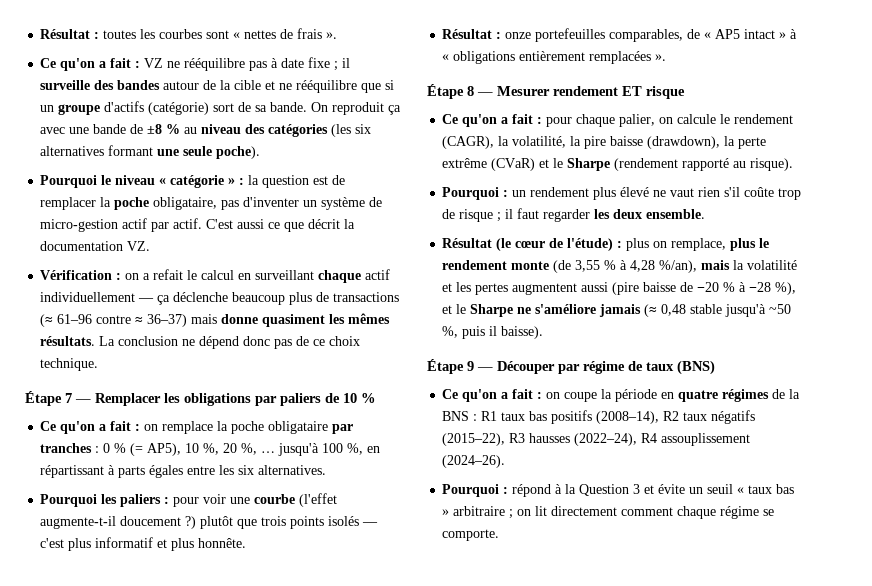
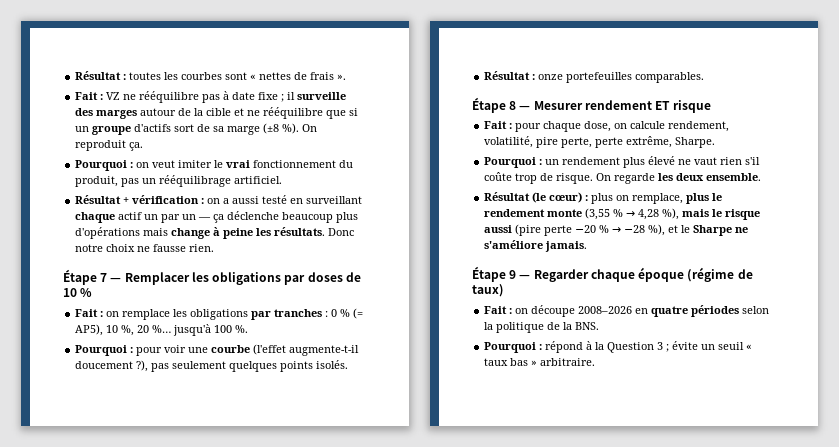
- Ce qu'on a fait : VZ ne rééquilibre pas à date fixe ; il surveille des bandes autour de la cible et ne rééquilibre que si un groupe d'actifs (catégorie) sort de sa bande. On reproduit ça avec une bande de ±8 % au niveau des catégories (les six alternatives formant une seule poche).
- Pourquoi le niveau « catégorie » : la question est de remplacer la poche obligataire, pas d'inventer un système de micro-gestion actif par actif. C'est aussi ce que décrit la documentation VZ.
- Vérification : on a refait le calcul en surveillant chaque actif individuellement — ça déclenche beaucoup plus de transactions (≈ 61–96 contre ≈ 36–37) mais donne quasiment les mêmes résultats. La conclusion ne dépend donc pas de ce choix technique.
+ Fait : VZ ne rééquilibre pas à date fixe ; il surveille des marges autour de la cible et ne rééquilibre que si un groupe d'actifs sort de sa marge (±8 %). On reproduit ça.
+ Pourquoi : on veut imiter le vrai fonctionnement du produit, pas un rééquilibrage artificiel.
+ Résultat + vérification : on a aussi testé en surveillant chaque actif un par un — ça déclenche beaucoup plus d'opérations mais change à peine les résultats. Donc notre choix ne fausse rien.
- Étape 7 — Remplacer les obligations par paliers de 10 %
+ Étape 7 — Remplacer les obligations par doses de 10 %
- Ce qu'on a fait : on remplace la poche obligataire par tranches : 0 % (= AP5), 10 %, 20 %, … jusqu'à 100 %, en répartissant à parts égales entre les six alternatives.
- Pourquoi les paliers : pour voir une courbe (l'effet augmente-t-il doucement ?) plutôt que trois points isolés — c'est plus informatif et plus honnête.
- Résultat : onze portefeuilles comparables, de « AP5 intact » à « obligations entièrement remplacées ».
+ Fait : on remplace les obligations par tranches : 0 % (= AP5), 10 %, 20 %… jusqu'à 100 %.
+ Pourquoi : pour voir une courbe (l'effet augmente-t-il doucement ?), pas seulement quelques points isolés.
+ Résultat : onze portefeuilles comparables.
- Ce qu'on a fait : pour chaque palier, on calcule le rendement (CAGR), la volatilité, la pire baisse (drawdown), la perte extrême (CVaR) et le Sharpe (rendement rapporté au risque).
+ Fait : pour chaque dose, on calcule rendement, volatilité, pire perte, perte extrême, Sharpe.
- Pourquoi : un rendement plus élevé ne vaut rien s'il coûte trop de risque ; il faut regarder les deux ensemble.
+ Pourquoi : un rendement plus élevé ne vaut rien s'il coûte trop de risque. On regarde les deux ensemble.
- Résultat (le cœur de l'étude) : plus on remplace, plus le rendement monte (de 3,55 % à 4,28 %/an), mais la volatilité et les pertes augmentent aussi (pire baisse de −20 % à −28 %), et le Sharpe ne s'améliore jamais (≈ 0,48 stable jusqu'à ~50 %, puis il baisse).
- Étape 9 — Découper par régime de taux (BNS)
- Ce qu'on a fait : on coupe la période en quatre régimes de la BNS : R1 taux bas positifs (2008–14), R2 taux négatifs (2015–22), R3 hausses (2022–24), R4 assouplissement (2024–26).
+ Résultat (le cœur) : plus on remplace, plus le rendement monte (3,55 % → 4,28 %), mais le risque aussi (pire perte −20 % → −28 %), et le Sharpe ne s'améliore jamais.
+ Étape 9 — Regarder chaque époque (régime de taux)
+ Fait : on découpe 2008–2026 en quatre périodes selon la politique de la BNS.
- Pourquoi : répond à la Question 3 et évite un seuil « taux bas » arbitraire ; on lit directement comment chaque régime se comporte.
+ Pourquoi : répond à la Question 3 ; évite un seuil « taux bas » arbitraire.

